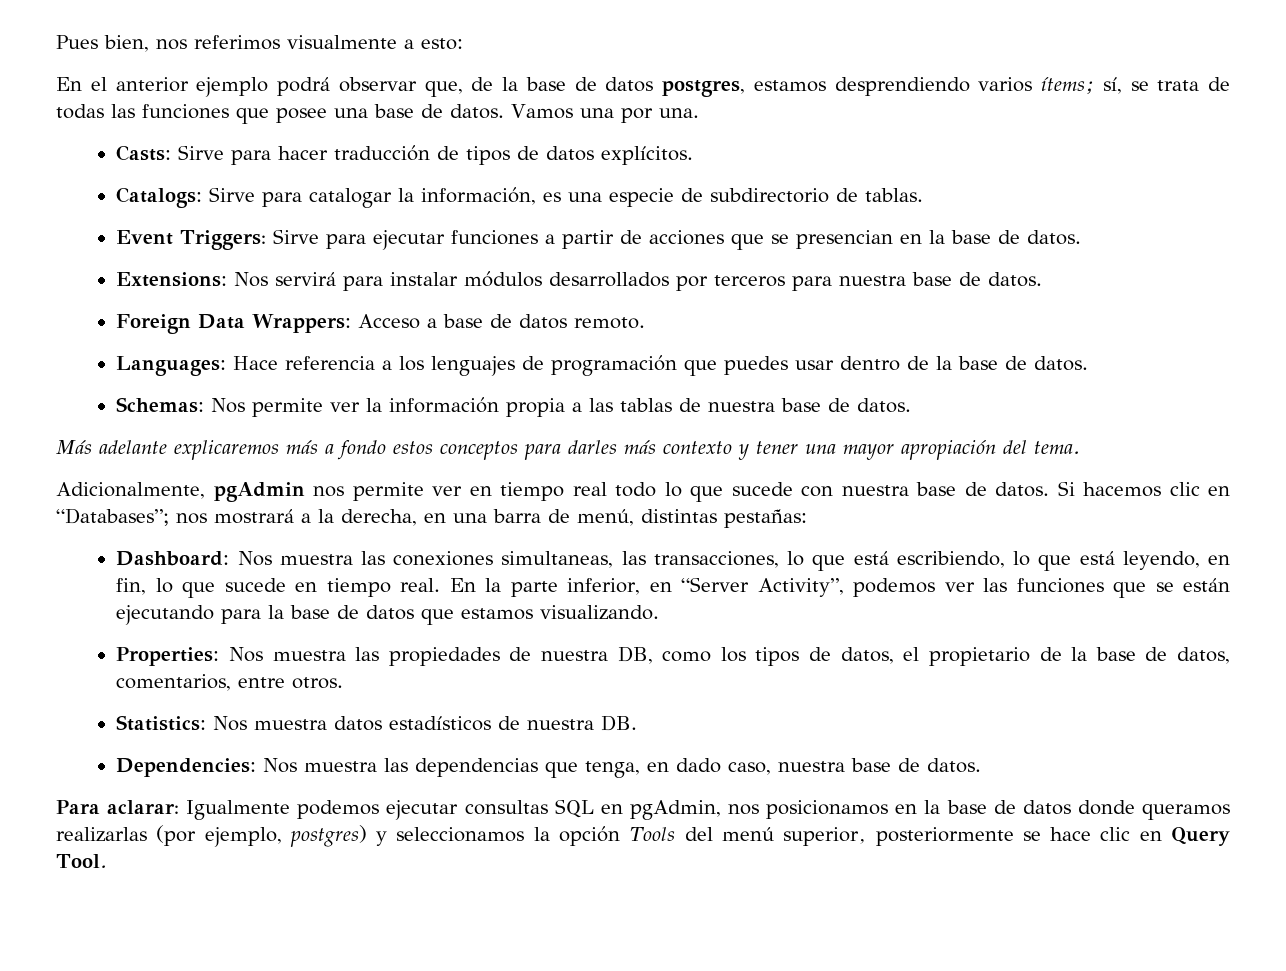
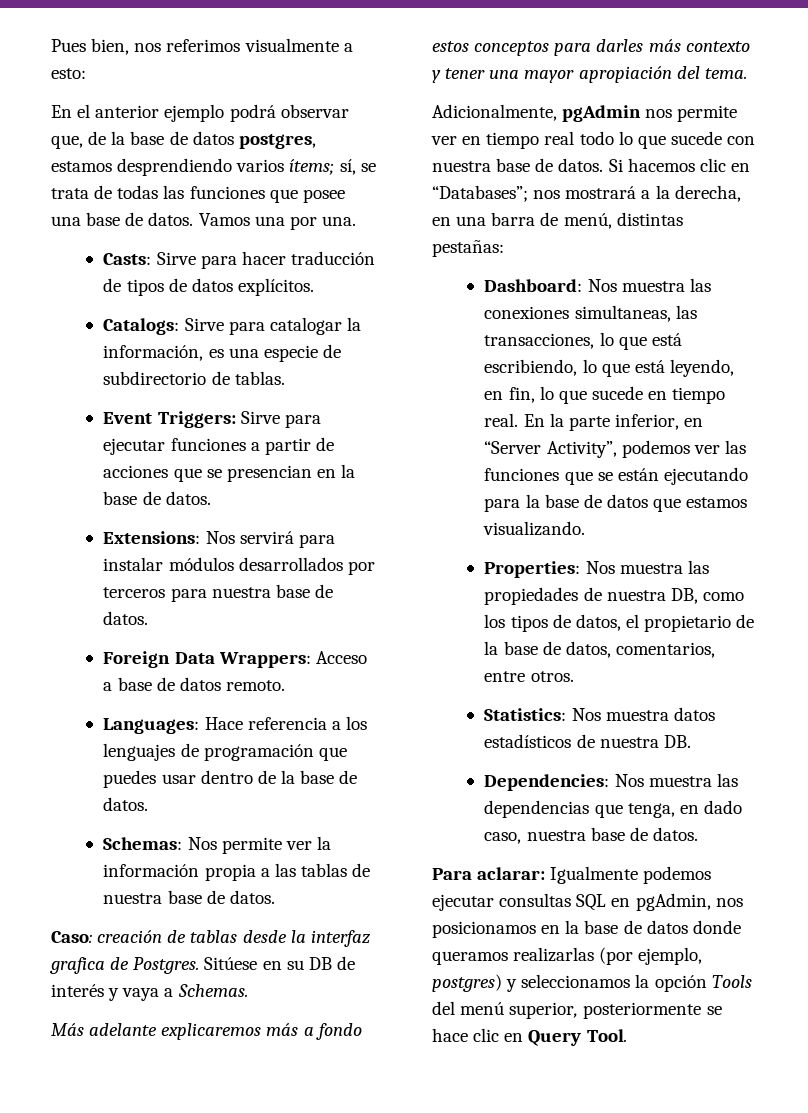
+ Caso: creación de tablas desde la interfaz grafica de Postgres. Sitúese en su DB de interés y vaya a Schemas.

